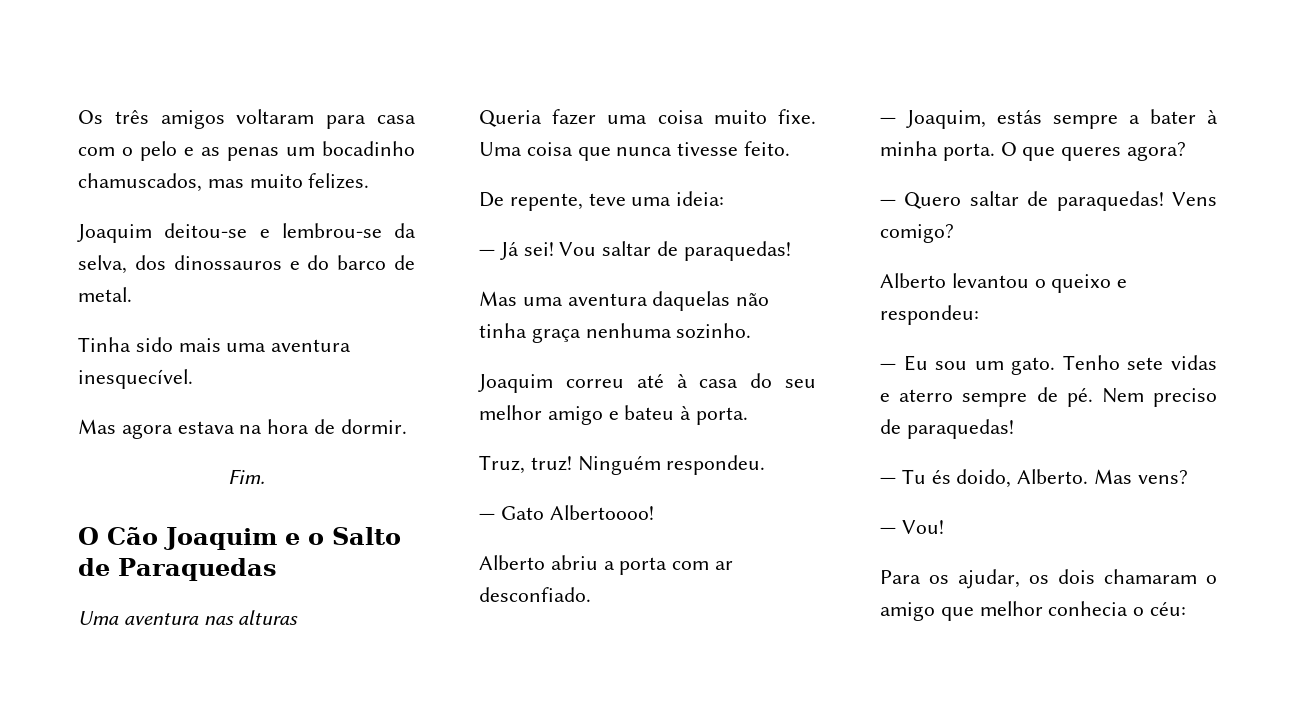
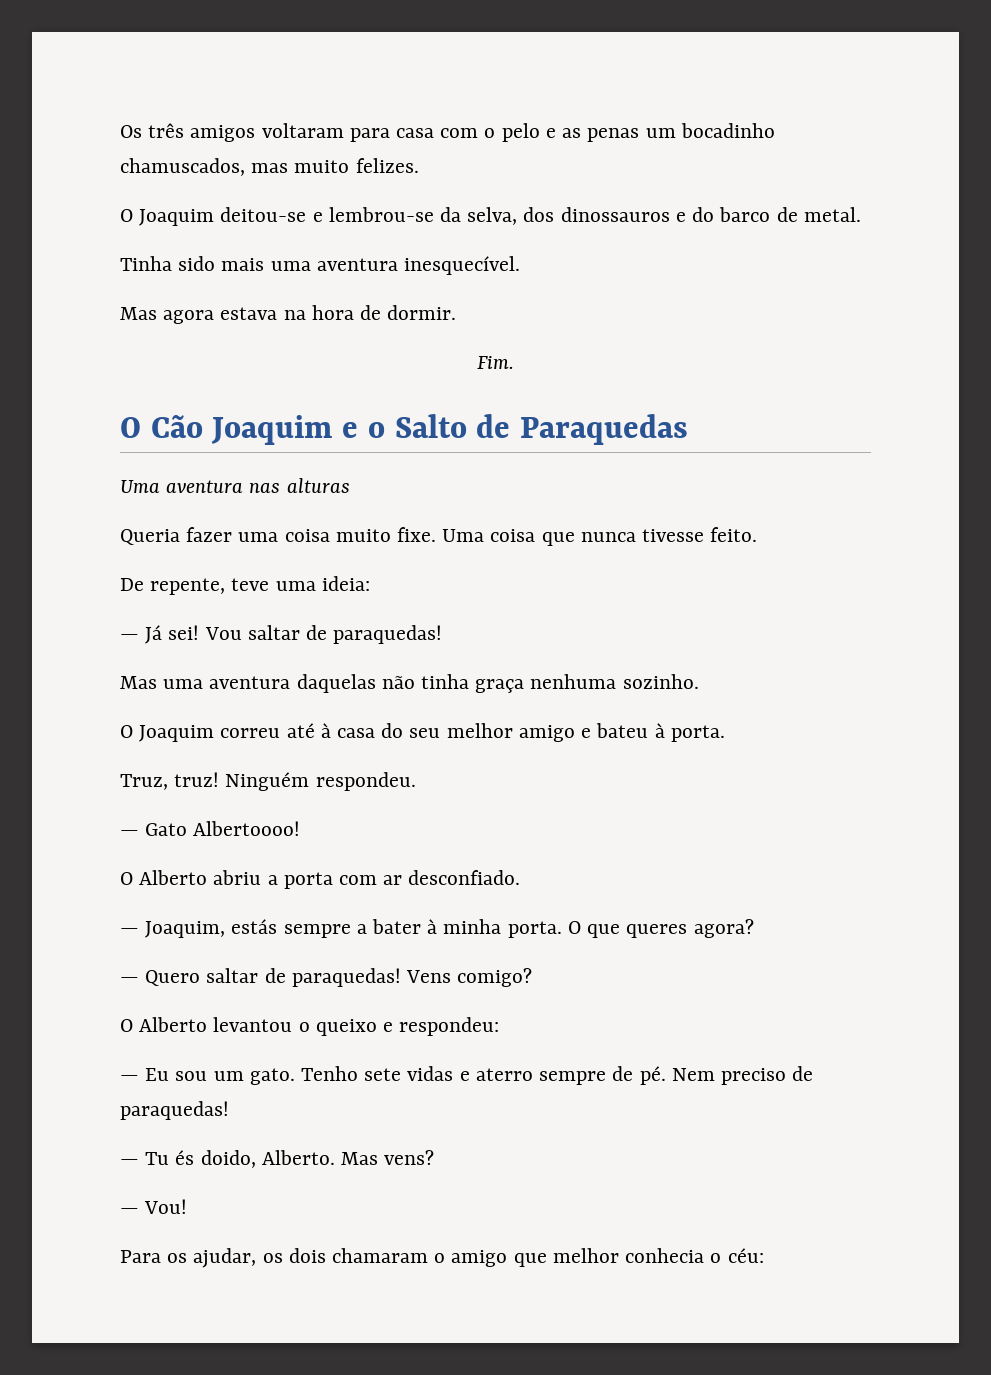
- Joaquim deitou-se e lembrou-se da selva, dos dinossauros e do barco de metal.
+ O Joaquim deitou-se e lembrou-se da selva, dos dinossauros e do barco de metal.
- Joaquim correu até à casa do seu melhor amigo e bateu à porta.
+ O Joaquim correu até à casa do seu melhor amigo e bateu à porta.
- Alberto abriu a porta com ar desconfiado.
+ O Alberto abriu a porta com ar desconfiado.
- Alberto levantou o queixo e respondeu:
+ O Alberto levantou o queixo e respondeu:

